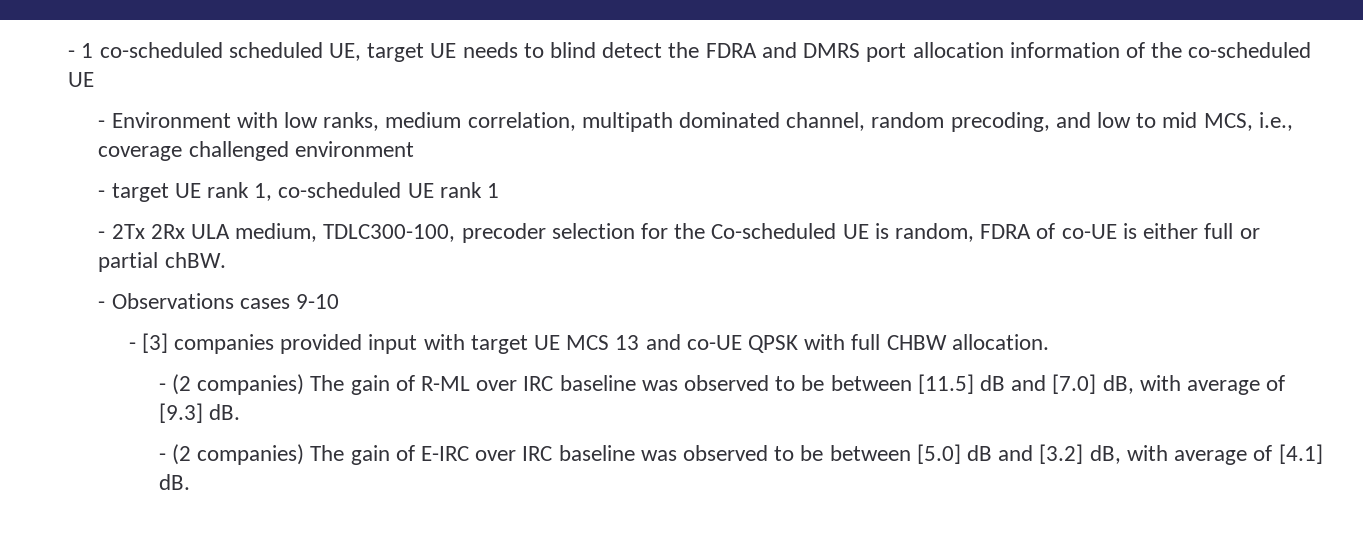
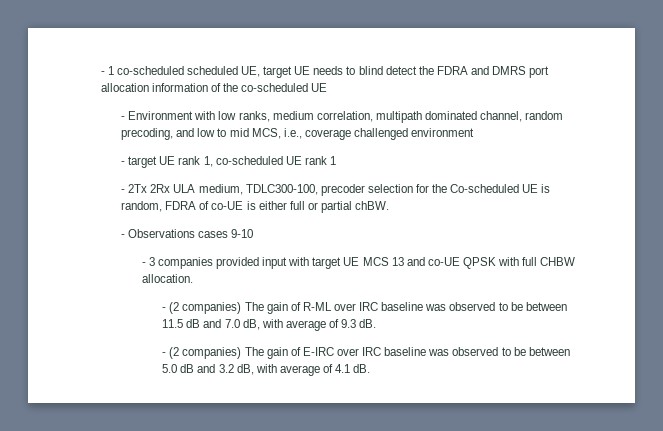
- - [3] companies provided input with target UE MCS 13 and co-UE QPSK with full CHBW allocation.
+ - 3 companies provided input with target UE MCS 13 and co-UE QPSK with full CHBW allocation.
- - (2 companies) The gain of R-ML over IRC baseline was observed to be between [11.5] dB and [7.0] dB, with average of [9.3] dB.
+ - (2 companies) The gain of R-ML over IRC baseline was observed to be between 11.5 dB and 7.0 dB, with average of 9.3 dB.
- - (2 companies) The gain of E-IRC over IRC baseline was observed to be between [5.0] dB and [3.2] dB, with average of [4.1] dB.
+ - (2 companies) The gain of E-IRC over IRC baseline was observed to be between 5.0 dB and 3.2 dB, with average of 4.1 dB.

